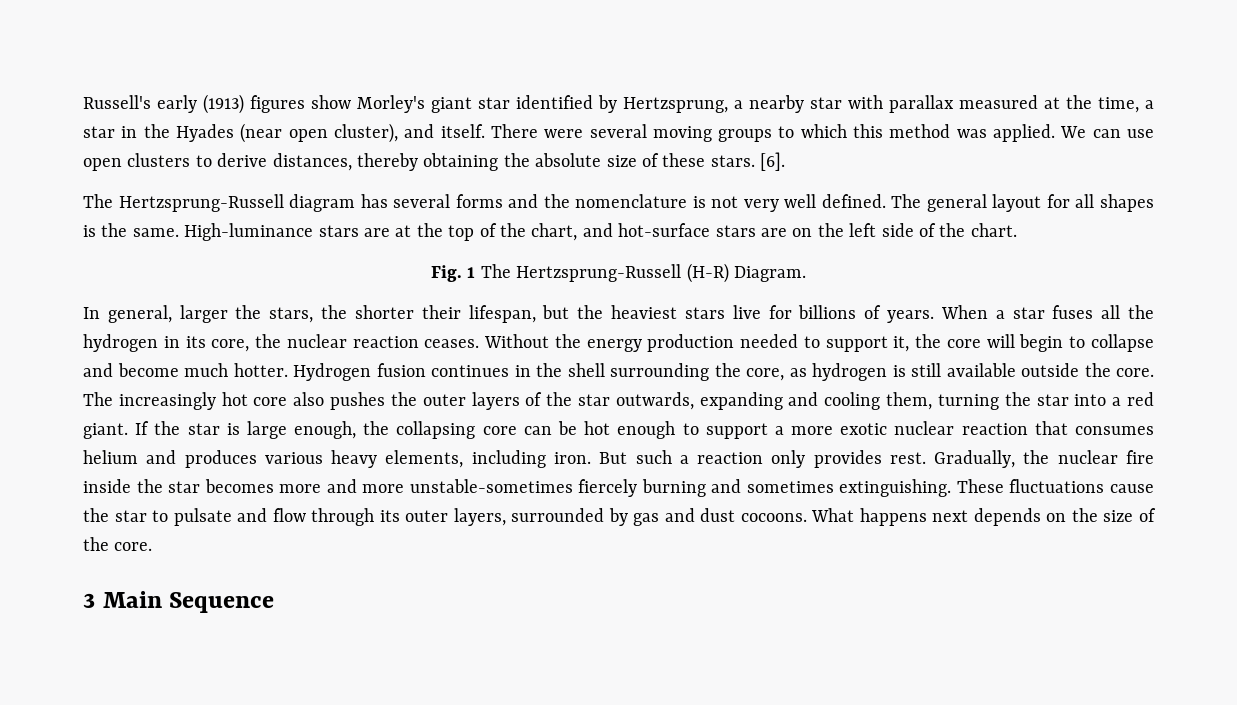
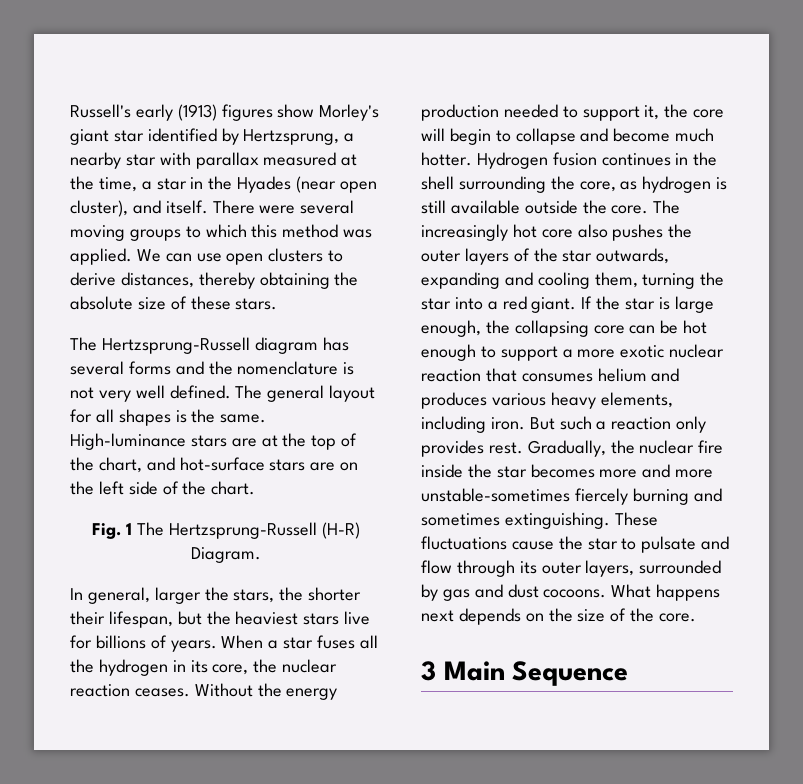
- [6].

